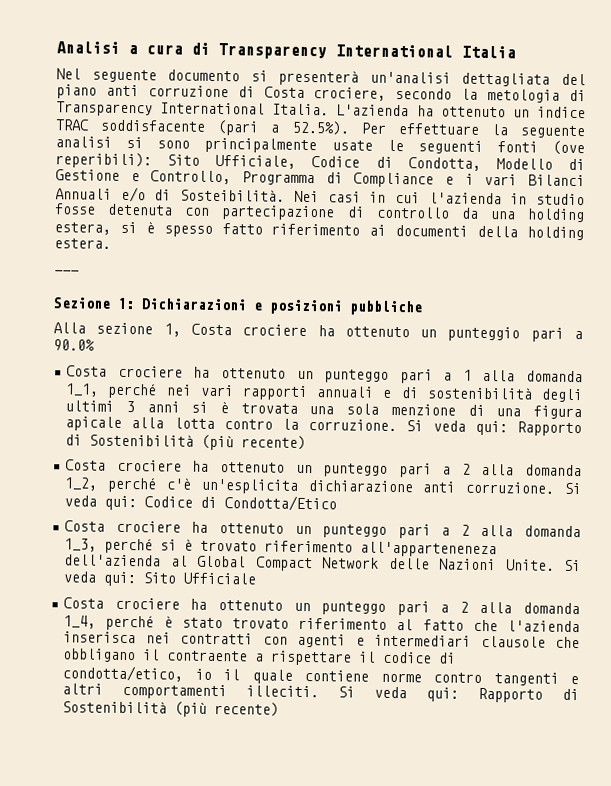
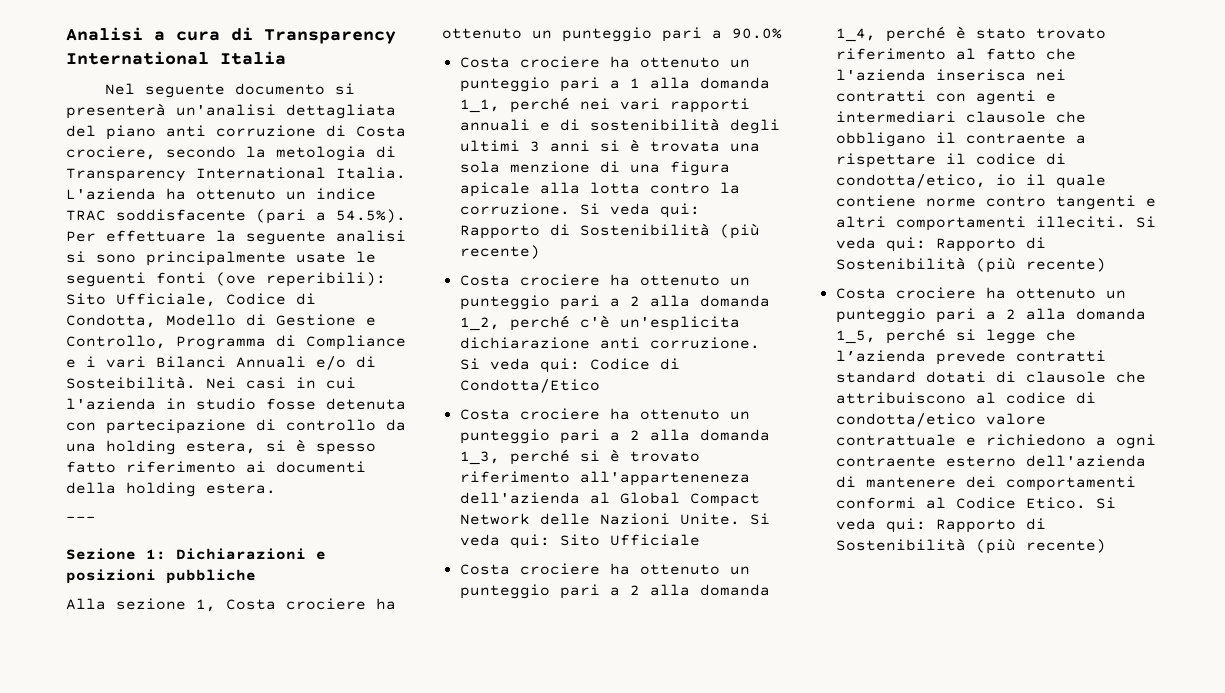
- L'azienda ha ottenuto un indice TRAC soddisfacente (pari a 52.5%). Per effettuare la seguente analisi si sono principalmente usate le seguenti fonti (ove reperibili): Sito Ufficiale, Codice di Condotta, Modello di Gestione e Controllo, Programma di Compliance e i vari Bilanci Annuali e/o di Sosteibilità.
+ L'azienda ha ottenuto un indice TRAC soddisfacente (pari a 54.5%). Per effettuare la seguente analisi si sono principalmente usate le seguenti fonti (ove reperibili): Sito Ufficiale, Codice di Condotta, Modello di Gestione e Controllo, Programma di Compliance e i vari Bilanci Annuali e/o di Sosteibilità.
- Costa crociere ha ottenuto un punteggo pari a 1 alla domanda 1_1, perché nei vari rapporti annuali e di sostenibilità degli ultimi 3 anni si è trovata una sola menzione di una figura apicale alla lotta contro la corruzione.
+ Costa crociere ha ottenuto un punteggio pari a 1 alla domanda 1_1, perché nei vari rapporti annuali e di sostenibilità degli ultimi 3 anni si è trovata una sola menzione di una figura apicale alla lotta contro la corruzione.
- Costa crociere ha ottenuto un punteggo pari a 2 alla domanda 1_2, perché c'è un'esplicita dichiarazione anti corruzione.
+ Costa crociere ha ottenuto un punteggio pari a 2 alla domanda 1_2, perché c'è un'esplicita dichiarazione anti corruzione.
- Costa crociere ha ottenuto un punteggo pari a 2 alla domanda 1_3, perché si è trovato riferimento all'apparteneneza dell'azienda al Global Compact Network delle Nazioni Unite.
+ Costa crociere ha ottenuto un punteggio pari a 2 alla domanda 1_3, perché si è trovato riferimento all'apparteneneza dell'azienda al Global Compact Network delle Nazioni Unite.
- Costa crociere ha ottenuto un punteggo pari a 2 alla domanda 1_4, perché è stato trovato riferimento al fatto che l'azienda inserisca nei contratti con agenti e intermediari clausole che obbligano il contraente a rispettare il codice di condotta/etico, io il quale contiene norme contro tangenti e altri comportamenti illeciti.
+ Costa crociere ha ottenuto un punteggio pari a 2 alla domanda 1_4, perché è stato trovato riferimento al fatto che l'azienda inserisca nei contratti con agenti e intermediari clausole che obbligano il contraente a rispettare il codice di condotta/etico, io il quale contiene norme contro tangenti e altri comportamenti illeciti.
+ Costa crociere ha ottenuto un punteggio pari a 2 alla domanda 1_5, perché si legge che l’azienda prevede contratti standard dotati di clausole che attribuiscono al codice di condotta/etico valore contrattuale e richiedono a ogni contraente esterno dell'azienda di mantenere dei comportamenti conformi al Codice Etico. Si veda qui: Rapporto di Sostenibilità (più recente)

